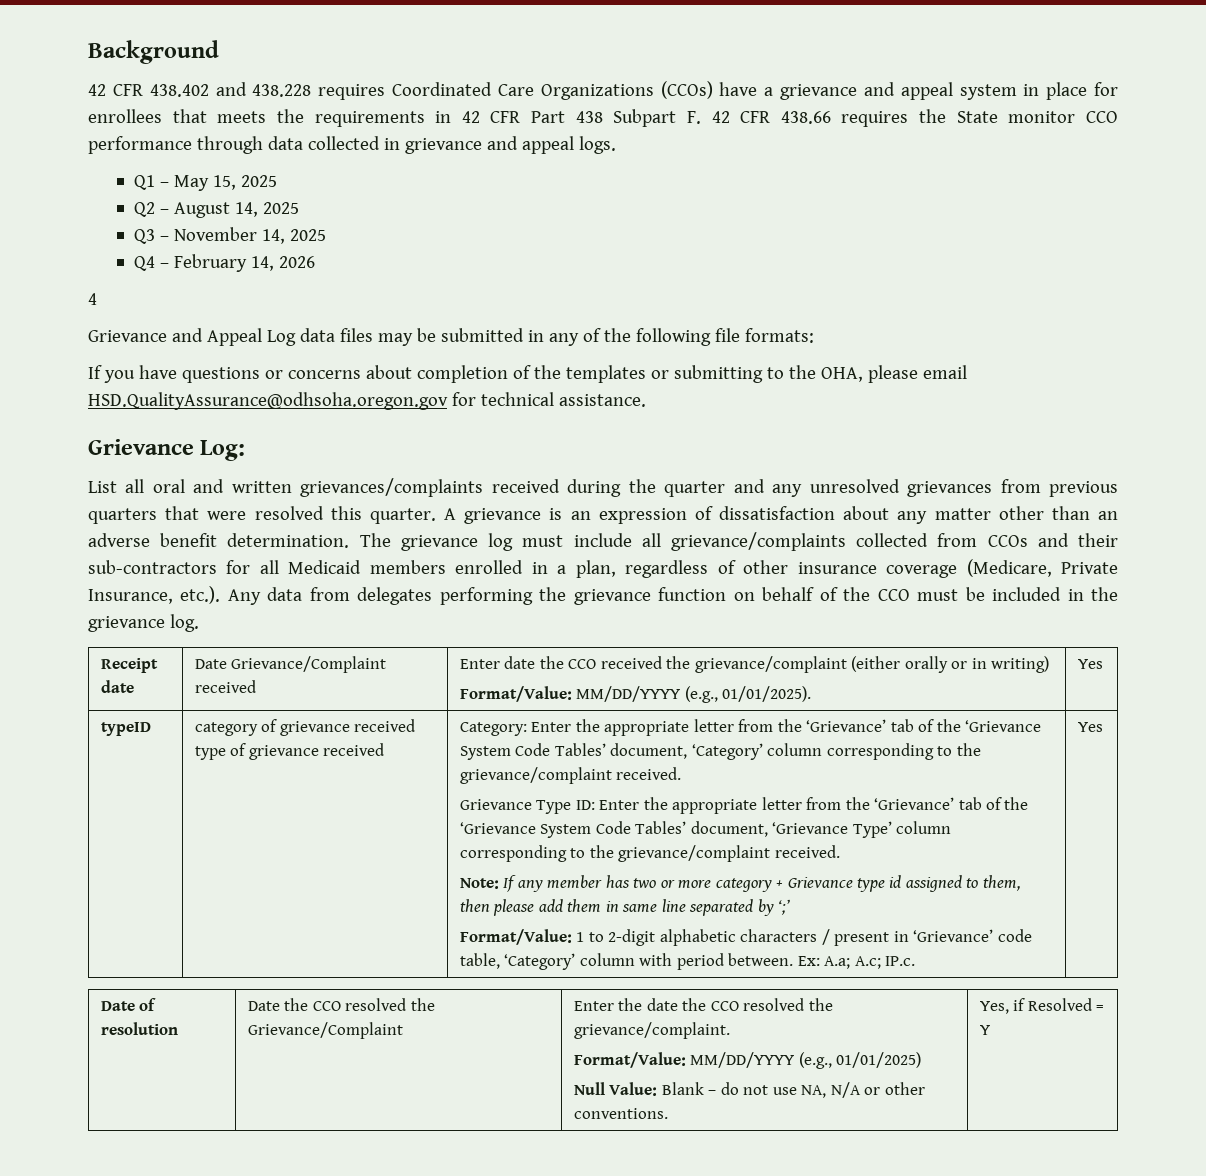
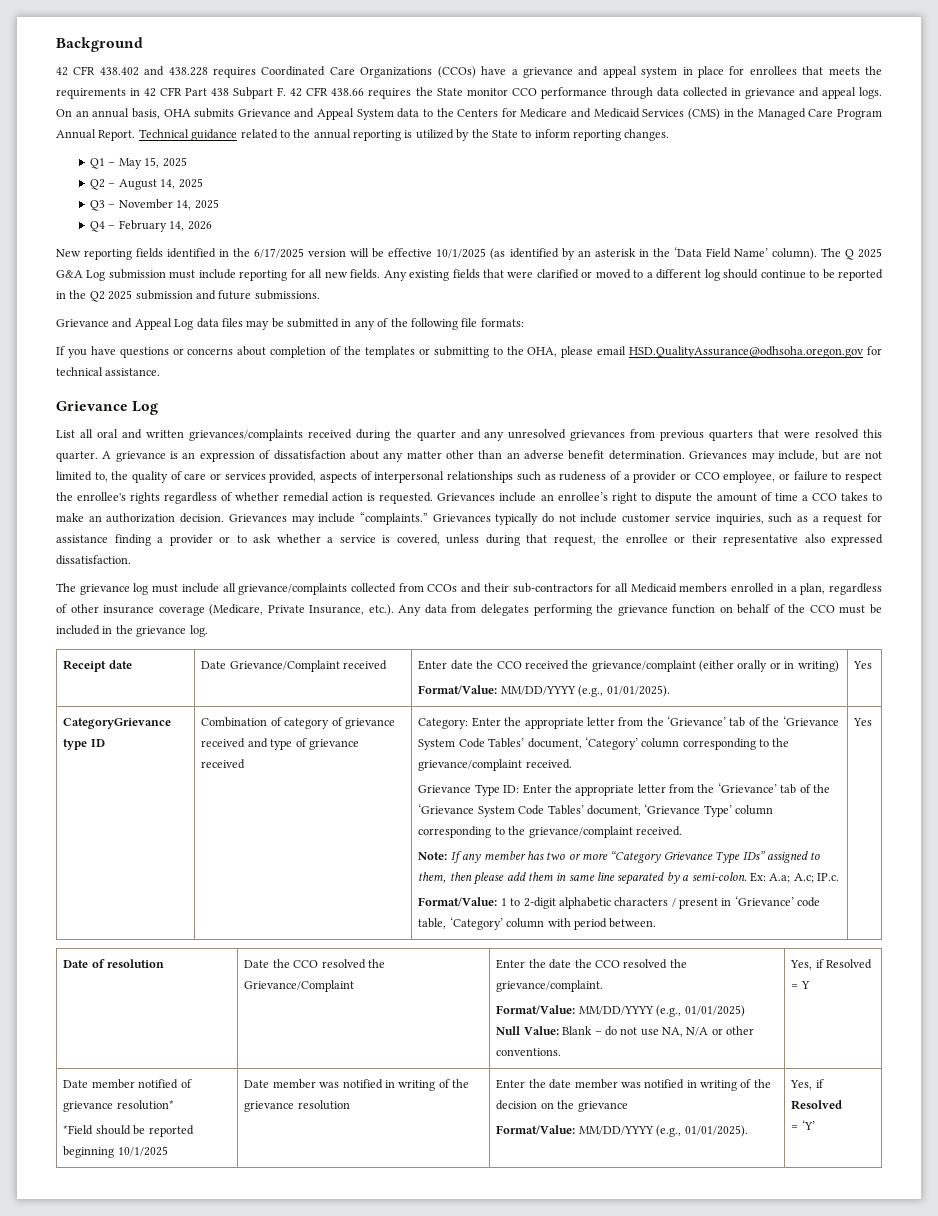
+ On an annual basis, OHA submits Grievance and Appeal System data to the Centers for Medicare and Medicaid Services (CMS) in the Managed Care Program Annual Report. Technical guidance related to the annual reporting is utilized by the State to inform reporting changes.
- 4
+ New reporting fields identified in the 6/17/2025 version will be effective 10/1/2025 (as identified by an asterisk in the ‘Data Field Name’ column). The Q 2025 G&A Log submission must include reporting for all new fields. Any existing fields that were clarified or moved to a different log should continue to be reported in the Q2 2025 submission and future submissions.
- Grievance Log:
+ Grievance Log
- A grievance is an expression of dissatisfaction about any matter other than an adverse benefit determination. The grievance log must include all grievance/complaints collected from CCOs and their sub-contractors for all Medicaid members enrolled in a plan, regardless of other insurance coverage (Medicare, Private Insurance, etc.). Any data from delegates performing the grievance function on behalf of the CCO must be included in the grievance log.
+ A grievance is an expression of dissatisfaction about any matter other than an adverse benefit determination. Grievances may include, but are not limited to, the quality of care or services provided, aspects of interpersonal relationships such as rudeness of a provider or CCO employee, or failure to respect the enrollee's rights regardless of whether remedial action is requested. Grievances include an enrollee’s right to dispute the amount of time a CCO takes to make an authorization decision. Grievances may include “complaints.” Grievances typically do not include customer service inquiries, such as a request for assistance finding a provider or to ask whether a service is covered, unless during that request, the enrollee or their representative also expressed dissatisfaction.
+ The grievance log must include all grievance/complaints collected from CCOs and their sub-contractors for all Medicaid members enrolled in a plan, regardless of other insurance coverage (Medicare, Private Insurance, etc.). Any data from delegates performing the grievance function on behalf of the CCO must be included in the grievance log.
- typeID | category of grievance received type of grievance received
+ CategoryGrievance type ID | Combination of category of grievance received and type of grievance received
- Note: If any member has two or more category + Grievance type id assigned to them, then please add them in same line separated by ‘;’
+ Note: If any member has two or more “Category Grievance Type IDs” assigned to them, then please add them in same line separated by a semi-colon. Ex: A.a; A.c; IP.c.
- Ex: A.a; A.c; IP.c.
+ Date member notified of grievance resolution*
+ *Field should be reported beginning 10/1/2025 | Date member was notified in writing of the grievance resolution | Enter the date member was notified in writing of the decision on the grievance
+ Format/Value: MM/DD/YYYY (e.g., 01/01/2025). | Yes, if Resolved
+ = ‘Y’

